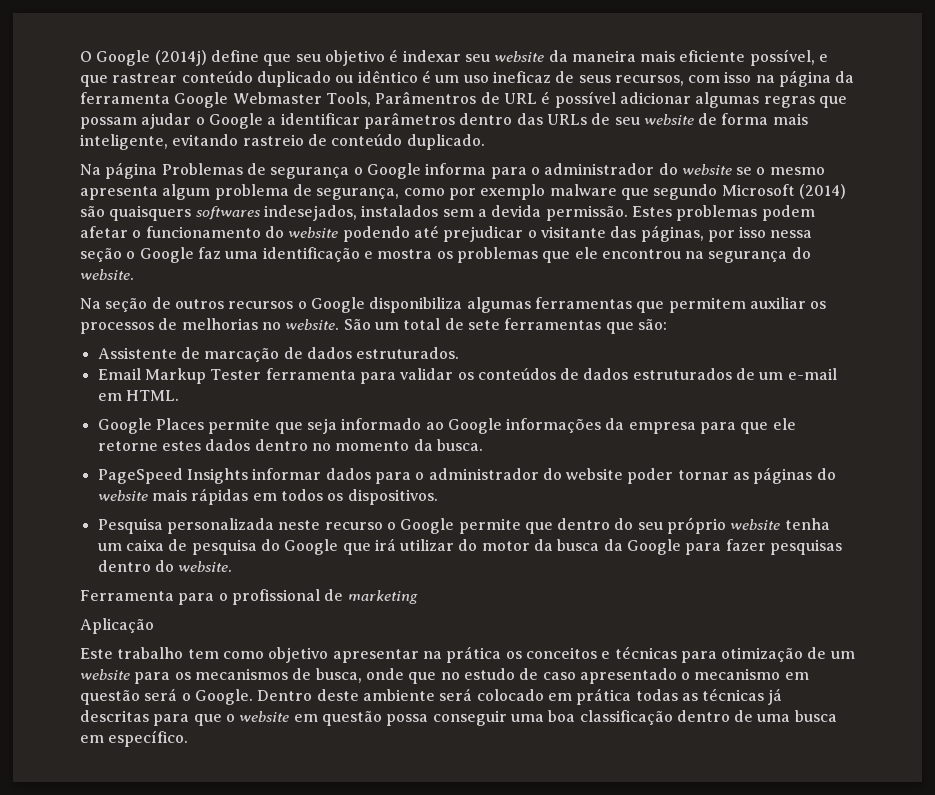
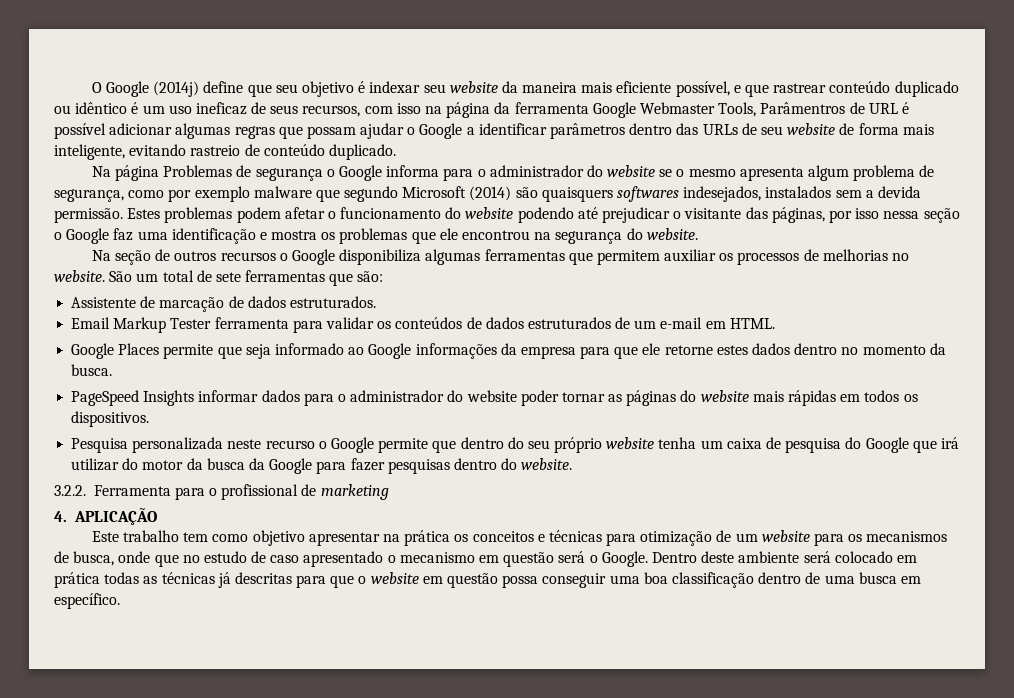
- Ferramenta para o profissional de marketing
+ 3.2.2. Ferramenta para o profissional de marketing
- Aplicação
+ 4. APLICAÇÃO

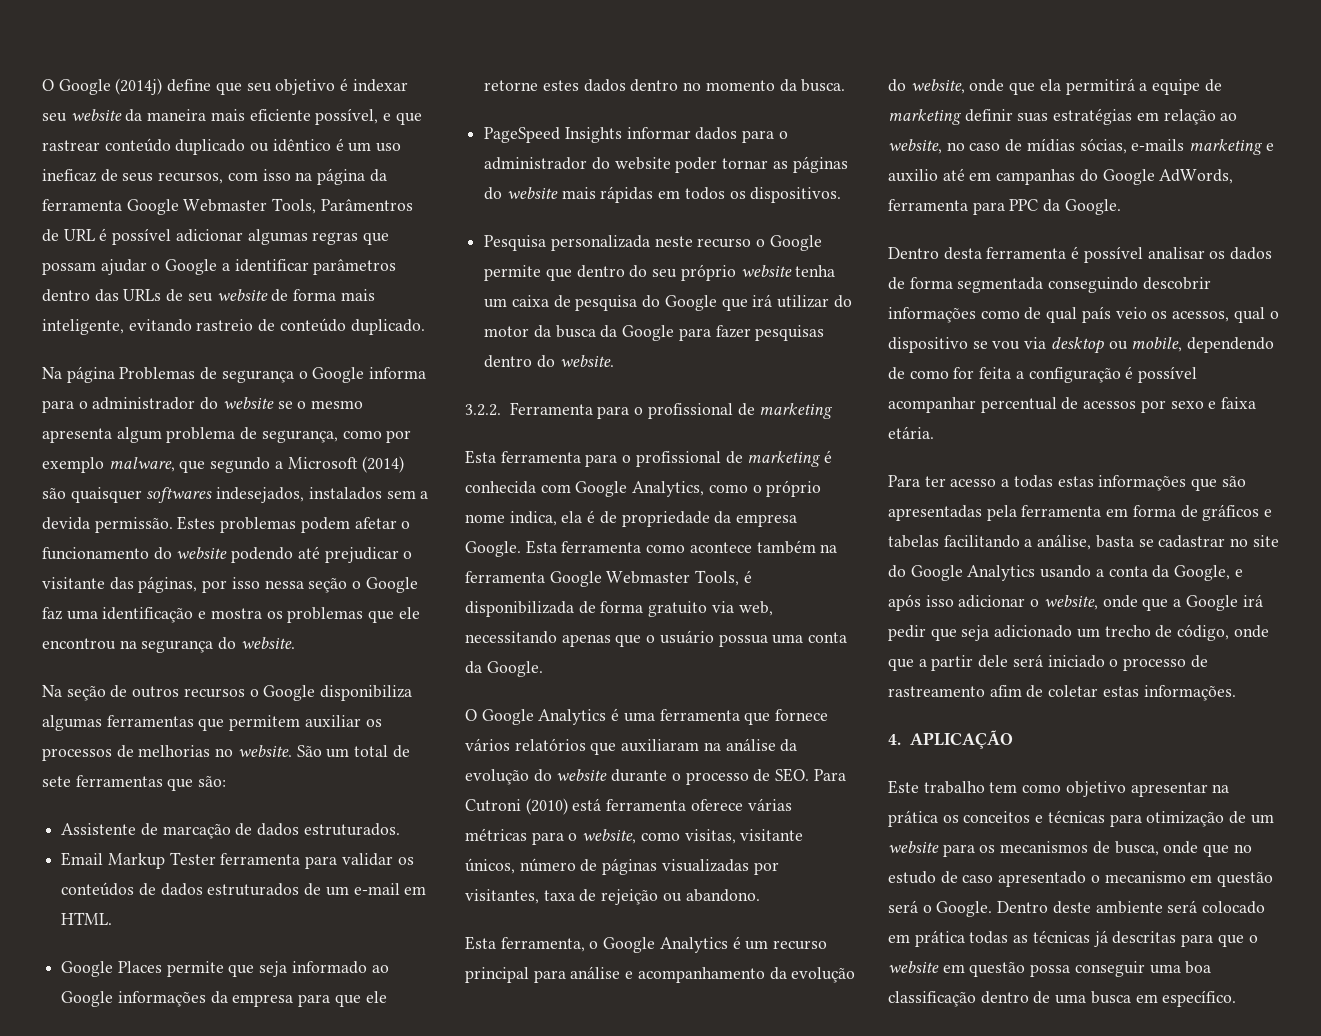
- Na página Problemas de segurança o Google informa para o administrador do website se o mesmo apresenta algum problema de segurança, como por exemplo malware que segundo Microsoft (2014) são quaisquers softwares indesejados, instalados sem a devida permissão.
+ Na página Problemas de segurança o Google informa para o administrador do website se o mesmo apresenta algum problema de segurança, como por exemplo malware, que segundo a Microsoft (2014) são quaisquer softwares indesejados, instalados sem a devida permissão.
+ Esta ferramenta para o profissional de marketing é conhecida com Google Analytics, como o próprio nome indica, ela é de propriedade da empresa Google. Esta ferramenta como acontece também na ferramenta Google Webmaster Tools, é disponibilizada de forma gratuito via web, necessitando apenas que o usuário possua uma conta da Google.
+ O Google Analytics é uma ferramenta que fornece vários relatórios que auxiliaram na análise da evolução do website durante o processo de SEO. Para Cutroni (2010) está ferramenta oferece várias métricas para o website, como visitas, visitante únicos, número de páginas visualizadas por visitantes, taxa de rejeição ou abandono.
+ Esta ferramenta, o Google Analytics é um recurso principal para análise e acompanhamento da evolução do website, onde que ela permitirá a equipe de marketing definir suas estratégias em relação ao website, no caso de mídias sócias, e-mails marketing e auxilio até em campanhas do Google AdWords, ferramenta para PPC da Google.
+ Dentro desta ferramenta é possível analisar os dados de forma segmentada conseguindo descobrir informações como de qual país veio os acessos, qual o dispositivo se vou via desktop ou mobile, dependendo de como for feita a configuração é possível acompanhar percentual de acessos por sexo e faixa etária.
+ Para ter acesso a todas estas informações que são apresentadas pela ferramenta em forma de gráficos e tabelas facilitando a análise, basta se cadastrar no site do Google Analytics usando a conta da Google, e após isso adicionar o website, onde que a Google irá pedir que seja adicionado um trecho de código, onde que a partir dele será iniciado o processo de rastreamento afim de coletar estas informações.

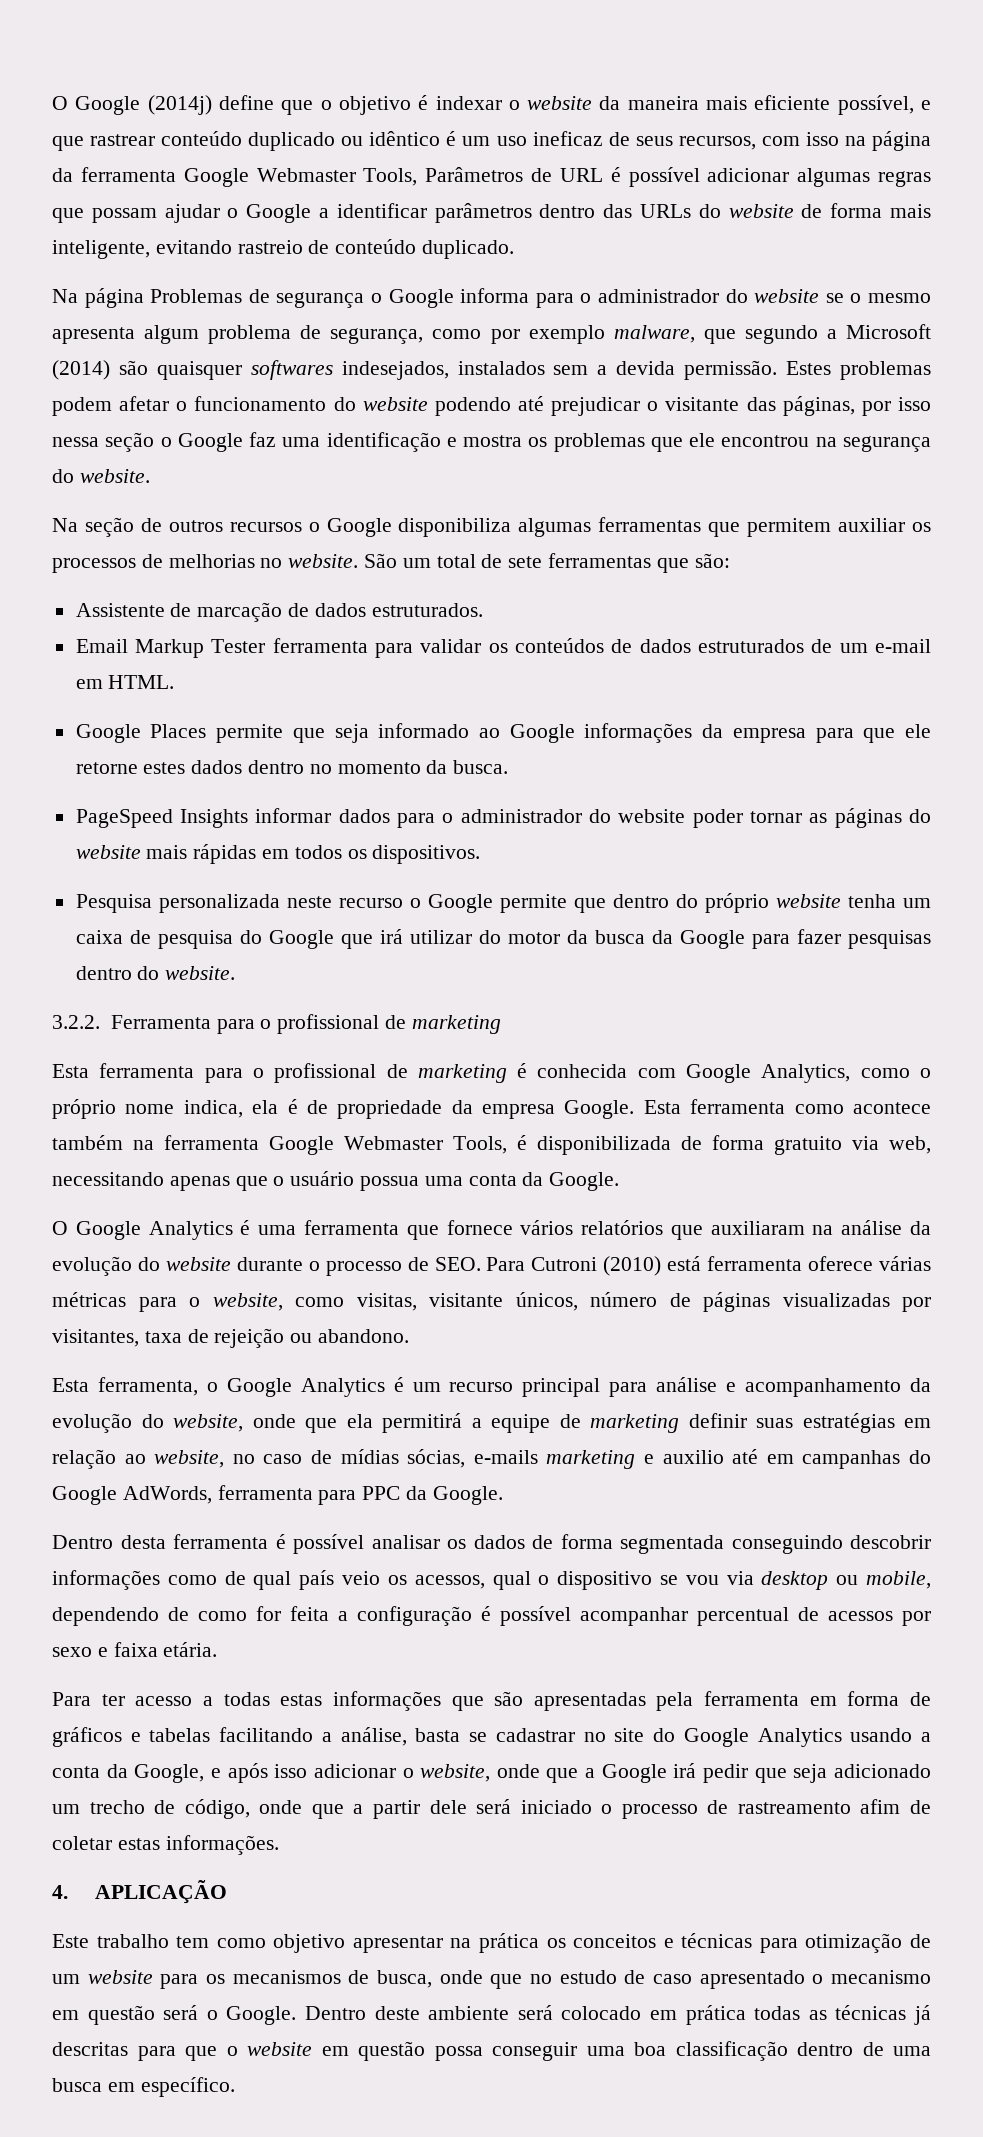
- O Google (2014j) define que seu objetivo é indexar seu website da maneira mais eficiente possível, e que rastrear conteúdo duplicado ou idêntico é um uso ineficaz de seus recursos, com isso na página da ferramenta Google Webmaster Tools, Parâmentros de URL é possível adicionar algumas regras que possam ajudar o Google a identificar parâmetros dentro das URLs de seu website de forma mais inteligente, evitando rastreio de conteúdo duplicado.
+ O Google (2014j) define que o objetivo é indexar o website da maneira mais eficiente possível, e que rastrear conteúdo duplicado ou idêntico é um uso ineficaz de seus recursos, com isso na página da ferramenta Google Webmaster Tools, Parâmetros de URL é possível adicionar algumas regras que possam ajudar o Google a identificar parâmetros dentro das URLs do website de forma mais inteligente, evitando rastreio de conteúdo duplicado.
- Pesquisa personalizada neste recurso o Google permite que dentro do seu próprio website tenha um caixa de pesquisa do Google que irá utilizar do motor da busca da Google para fazer pesquisas dentro do website.
+ Pesquisa personalizada neste recurso o Google permite que dentro do próprio website tenha um caixa de pesquisa do Google que irá utilizar do motor da busca da Google para fazer pesquisas dentro do website.

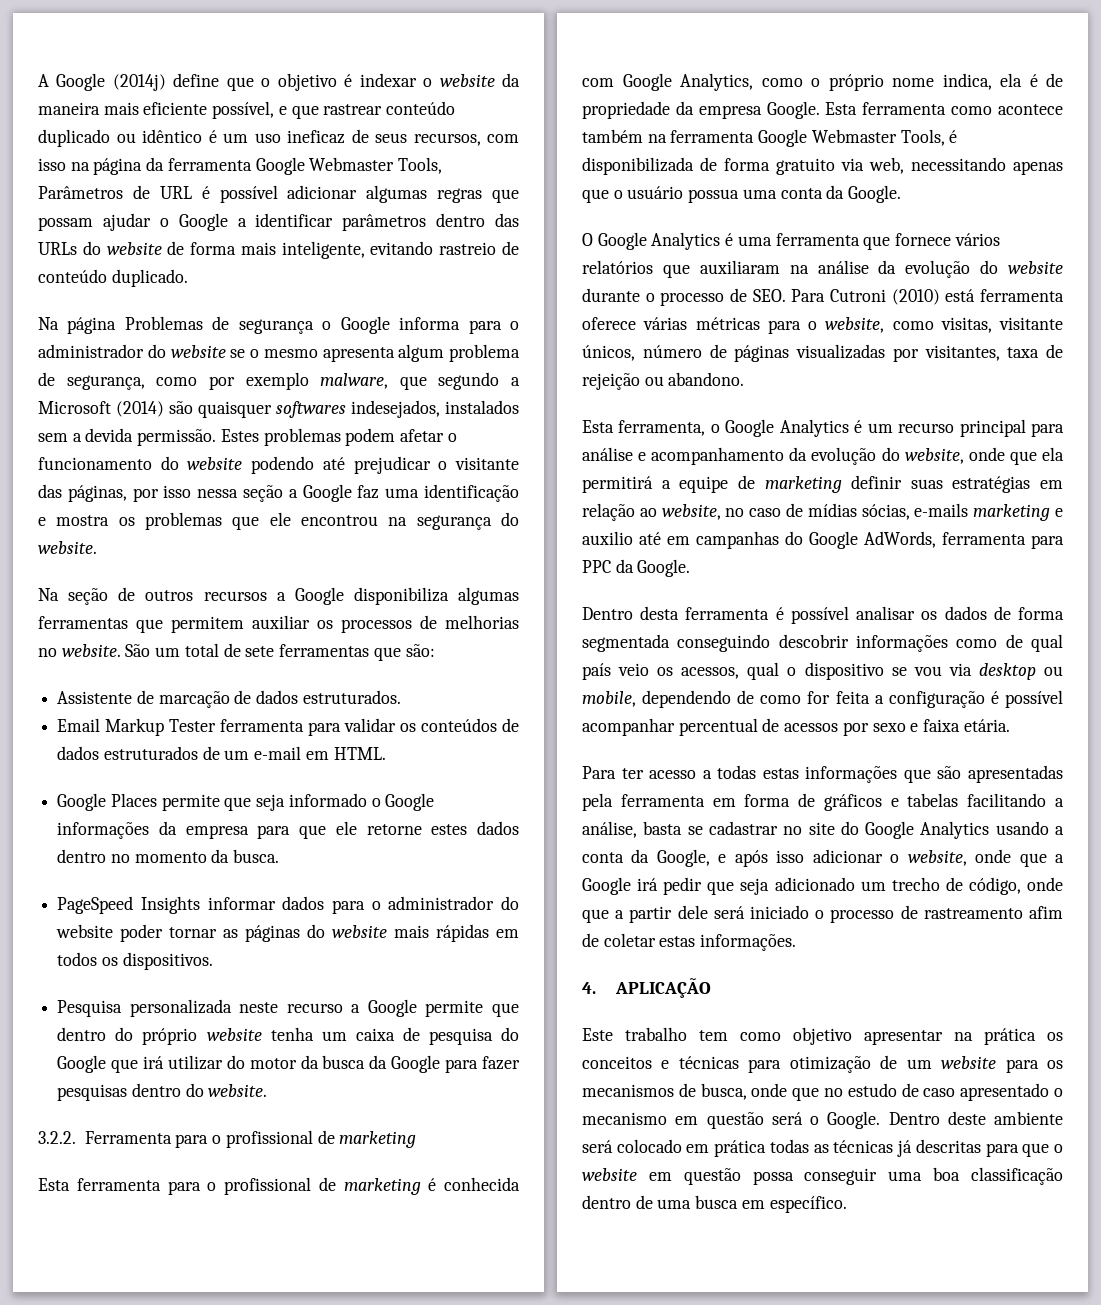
- O Google (2014j) define que o objetivo é indexar o website da maneira mais eficiente possível, e que rastrear conteúdo duplicado ou idêntico é um uso ineficaz de seus recursos, com isso na página da ferramenta Google Webmaster Tools, Parâmetros de URL é possível adicionar algumas regras que possam ajudar o Google a identificar parâmetros dentro das URLs do website de forma mais inteligente, evitando rastreio de conteúdo duplicado.
+ A Google (2014j) define que o objetivo é indexar o website da maneira mais eficiente possível, e que rastrear conteúdo duplicado ou idêntico é um uso ineficaz de seus recursos, com isso na página da ferramenta Google Webmaster Tools, Parâmetros de URL é possível adicionar algumas regras que possam ajudar o Google a identificar parâmetros dentro das URLs do website de forma mais inteligente, evitando rastreio de conteúdo duplicado.
- Estes problemas podem afetar o funcionamento do website podendo até prejudicar o visitante das páginas, por isso nessa seção o Google faz uma identificação e mostra os problemas que ele encontrou na segurança do website.
+ Estes problemas podem afetar o funcionamento do website podendo até prejudicar o visitante das páginas, por isso nessa seção a Google faz uma identificação e mostra os problemas que ele encontrou na segurança do website.
- Na seção de outros recursos o Google disponibiliza algumas ferramentas que permitem auxiliar os processos de melhorias no website.
+ Na seção de outros recursos a Google disponibiliza algumas ferramentas que permitem auxiliar os processos de melhorias no website.
- Google Places permite que seja informado ao Google informações da empresa para que ele retorne estes dados dentro no momento da busca.
+ Google Places permite que seja informado o Google informações da empresa para que ele retorne estes dados dentro no momento da busca.
- Pesquisa personalizada neste recurso o Google permite que dentro do próprio website tenha um caixa de pesquisa do Google que irá utilizar do motor da busca da Google para fazer pesquisas dentro do website.
+ Pesquisa personalizada neste recurso a Google permite que dentro do próprio website tenha um caixa de pesquisa do Google que irá utilizar do motor da busca da Google para fazer pesquisas dentro do website.

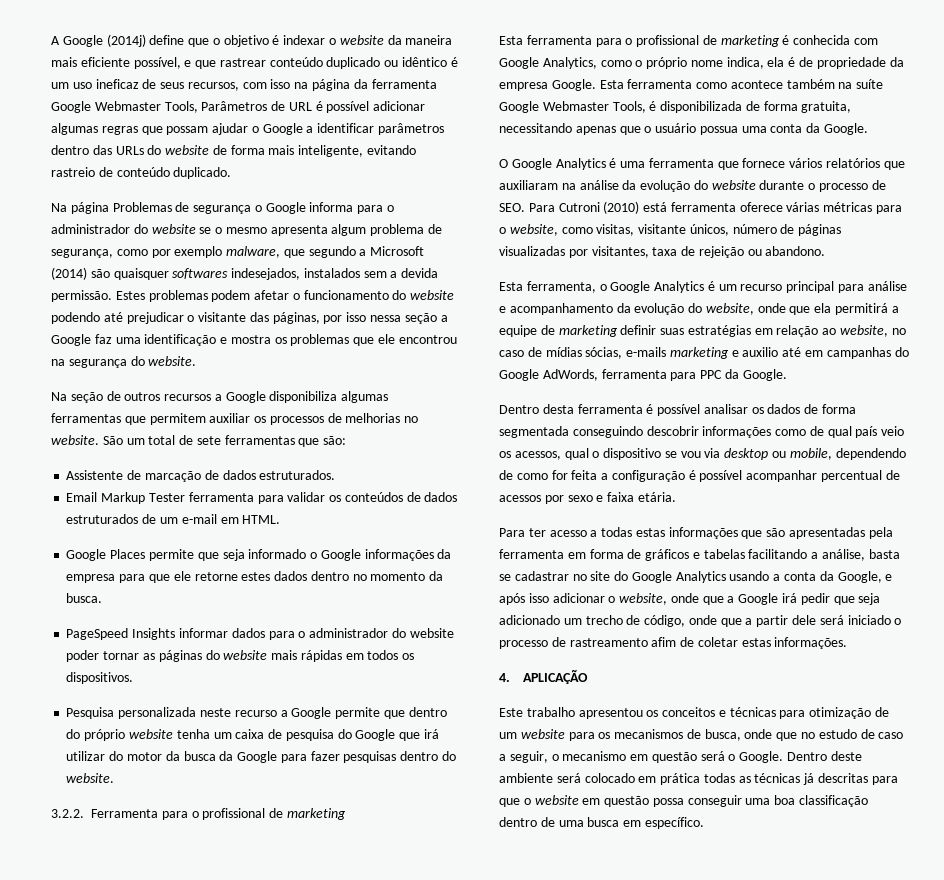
- Esta ferramenta como acontece também na ferramenta Google Webmaster Tools, é disponibilizada de forma gratuito via web, necessitando apenas que o usuário possua uma conta da Google.
+ Esta ferramenta como acontece também na suíte Google Webmaster Tools, é disponibilizada de forma gratuita, necessitando apenas que o usuário possua uma conta da Google.
- Este trabalho tem como objetivo apresentar na prática os conceitos e técnicas para otimização de um website para os mecanismos de busca, onde que no estudo de caso apresentado o mecanismo em questão será o Google.
+ Este trabalho apresentou os conceitos e técnicas para otimização de um website para os mecanismos de busca, onde que no estudo de caso a seguir, o mecanismo em questão será o Google.

